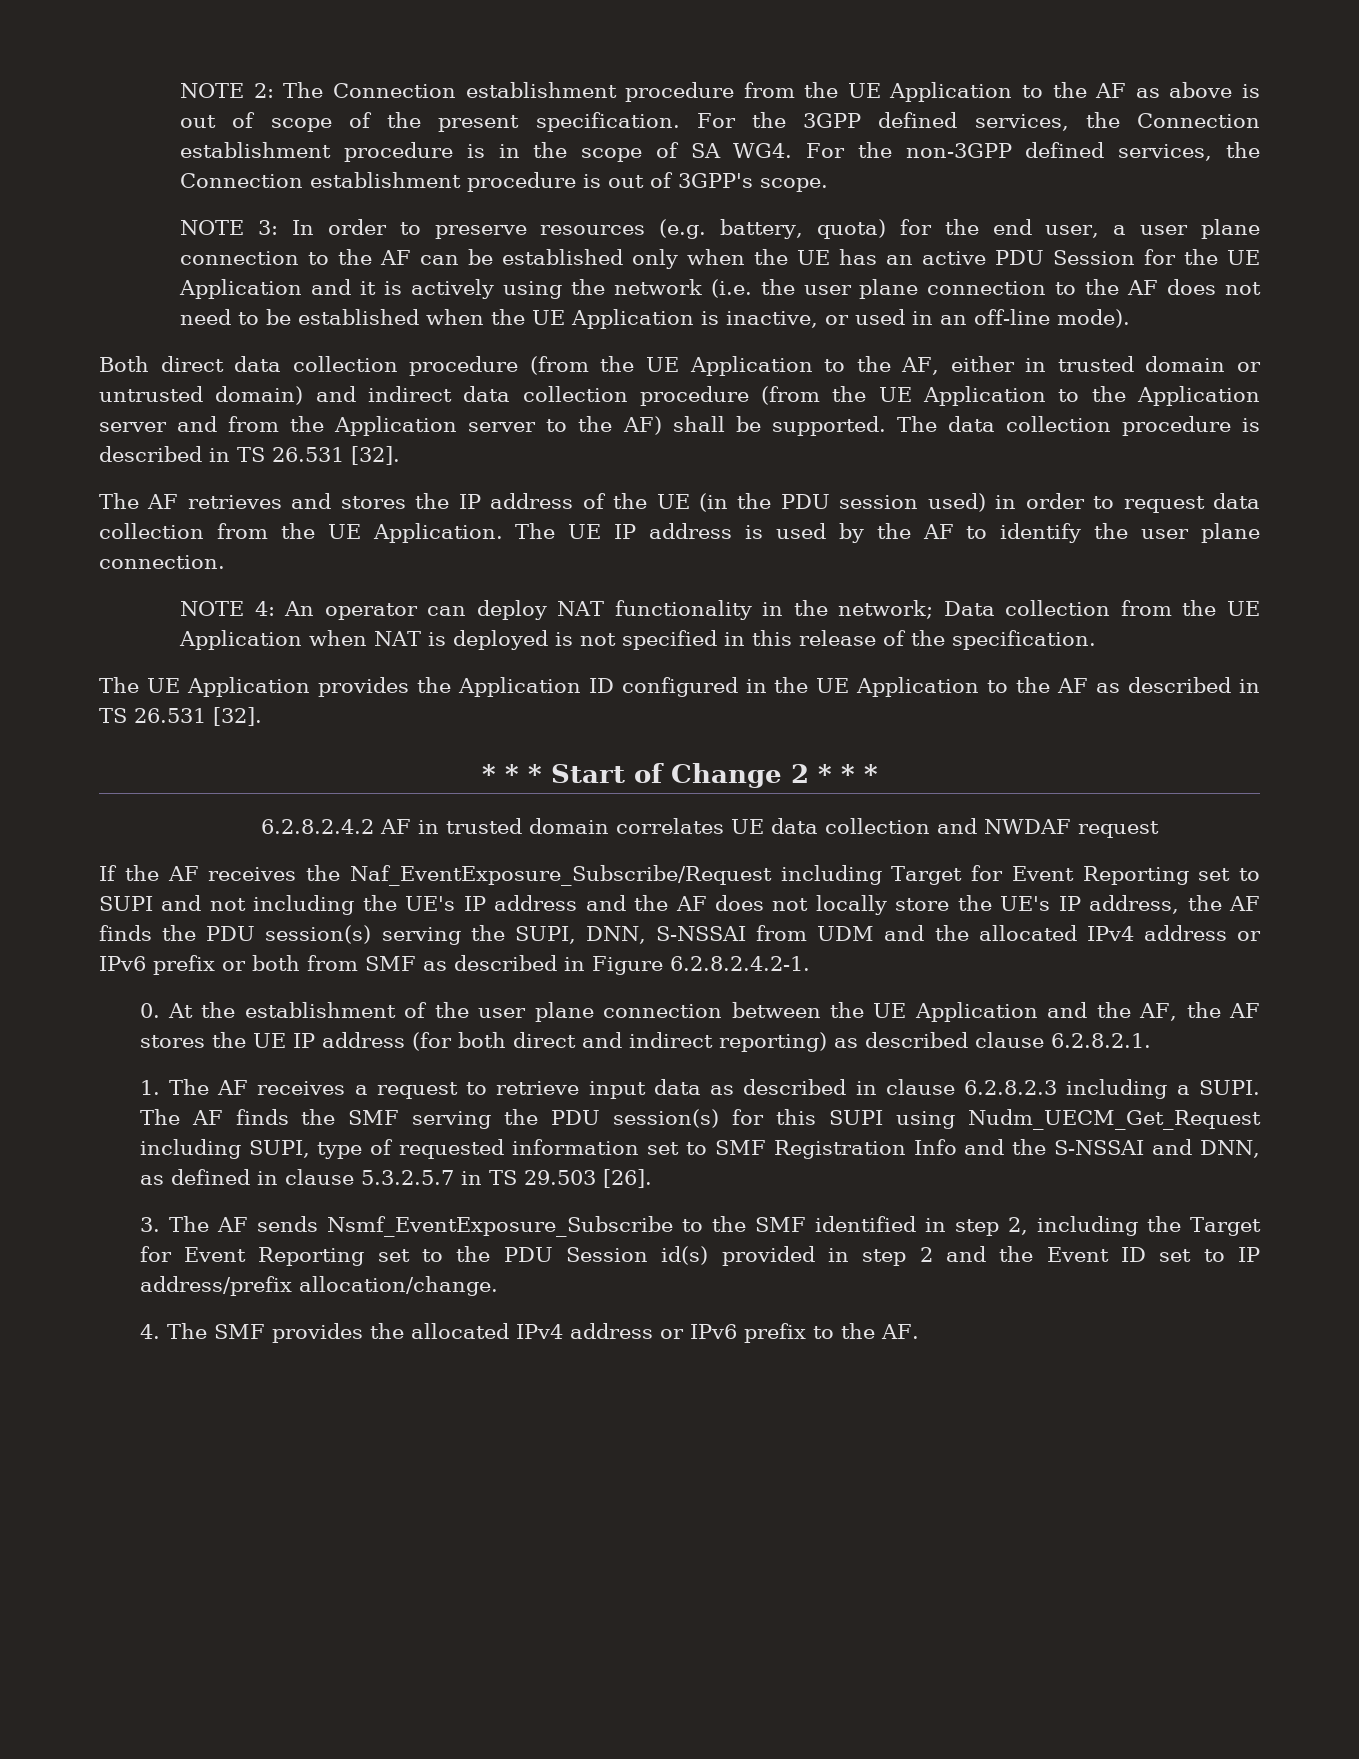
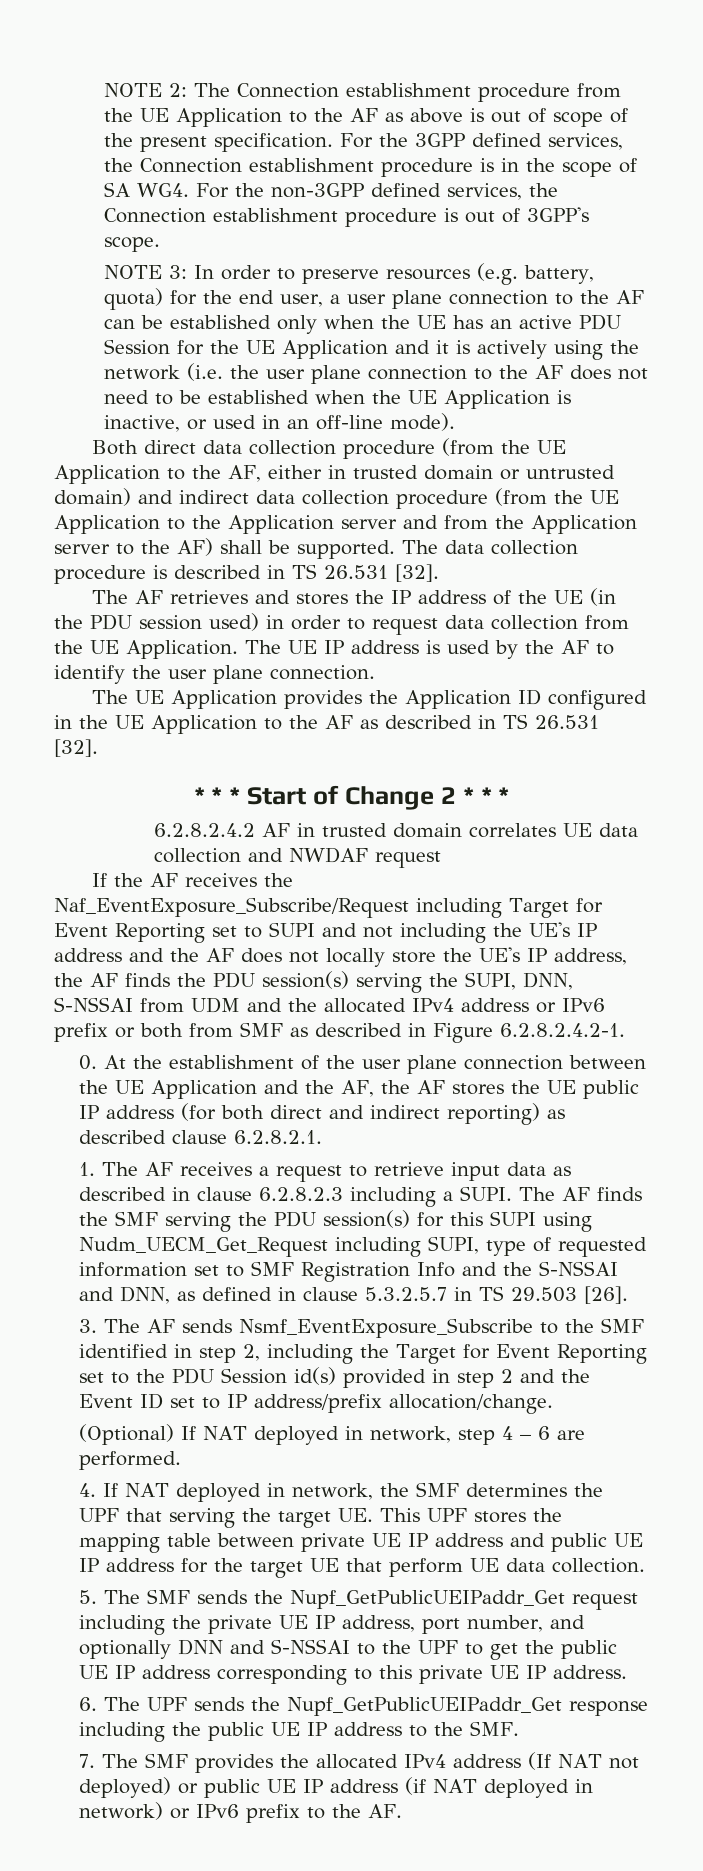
- NOTE 4: An operator can deploy NAT functionality in the network; Data collection from the UE Application when NAT is deployed is not specified in this release of the specification.
- 0. At the establishment of the user plane connection between the UE Application and the AF, the AF stores the UE IP address (for both direct and indirect reporting) as described clause 6.2.8.2.1.
+ 0. At the establishment of the user plane connection between the UE Application and the AF, the AF stores the UE public IP address (for both direct and indirect reporting) as described clause 6.2.8.2.1.
- 4. The SMF provides the allocated IPv4 address or IPv6 prefix to the AF.
+ (Optional) If NAT deployed in network, step 4 – 6 are performed.
+ 4. If NAT deployed in network, the SMF determines the UPF that serving the target UE. This UPF stores the mapping table between private UE IP address and public UE IP address for the target UE that perform UE data collection.
+ 5. The SMF sends the Nupf_GetPublicUEIPaddr_Get request including the private UE IP address, port number, and optionally DNN and S-NSSAI to the UPF to get the public UE IP address corresponding to this private UE IP address.
+ 6. The UPF sends the Nupf_GetPublicUEIPaddr_Get response including the public UE IP address to the SMF.
+ 7. The SMF provides the allocated IPv4 address (If NAT not deployed) or public UE IP address (if NAT deployed in network) or IPv6 prefix to the AF.

